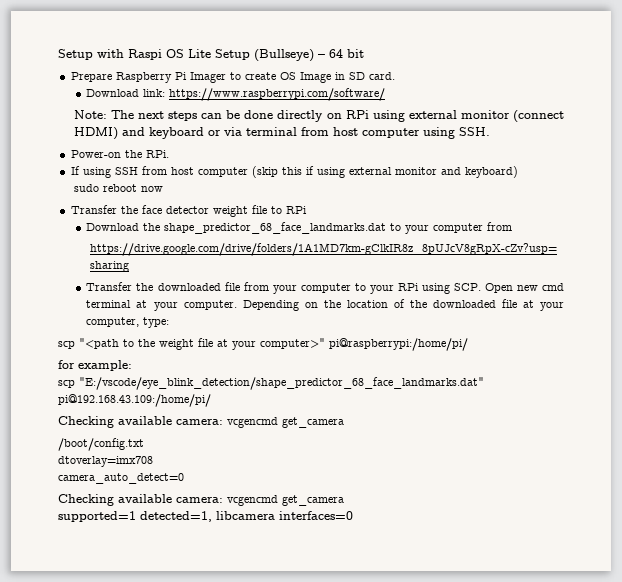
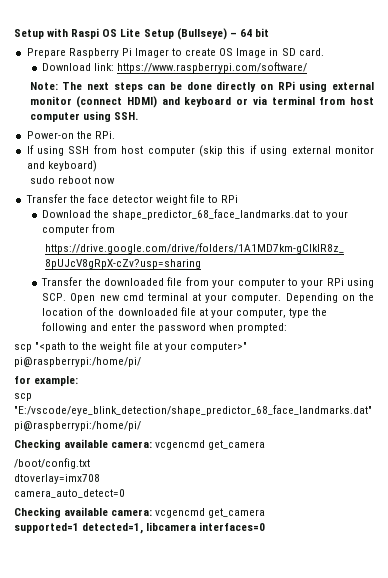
- Depending on the location of the downloaded file at your computer, type:
+ Depending on the location of the downloaded file at your computer, type the following and enter the password when prompted:
- scp "E:/vscode/eye_blink_detection/shape_predictor_68_face_landmarks.dat" pi@192.168.43.109:/home/pi/
+ scp "E:/vscode/eye_blink_detection/shape_predictor_68_face_landmarks.dat" pi@raspberrypi:/home/pi/

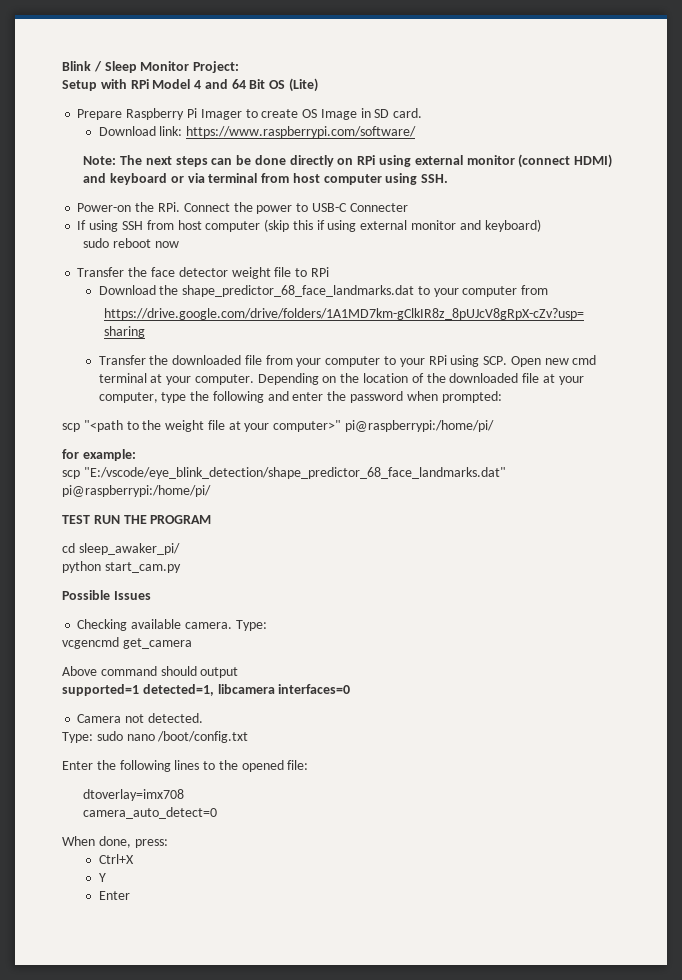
- Setup with Raspi OS Lite Setup (Bullseye) – 64 bit
+ Blink / Sleep Monitor Project:
+ Setup with RPi Model 4 and 64 Bit OS (Lite)
- Power-on the RPi.
+ Power-on the RPi. Connect the power to USB-C Connecter
  scp "E:/vscode/eye_blink_detection/shape_predictor_68_face_landmarks.dat" pi@raspberrypi:/home/pi/
- Checking available camera: vcgencmd get_camera
- /boot/config.txt
+ TEST RUN THE PROGRAM
+ cd sleep_awaker_pi/
+ python start_cam.py
+ Possible Issues
+ Checking available camera. Type:
+ vcgencmd get_camera
+ Above command should output
+ supported=1 detected=1, libcamera interfaces=0
+ Camera not detected.
+ Type: sudo nano /boot/config.txt
+ Enter the following lines to the opened file:
  dtoverlay=imx708
  camera_auto_detect=0
- Checking available camera: vcgencmd get_camera
- supported=1 detected=1, libcamera interfaces=0
+ When done, press:
+ Ctrl+X
+ Y
+ Enter

